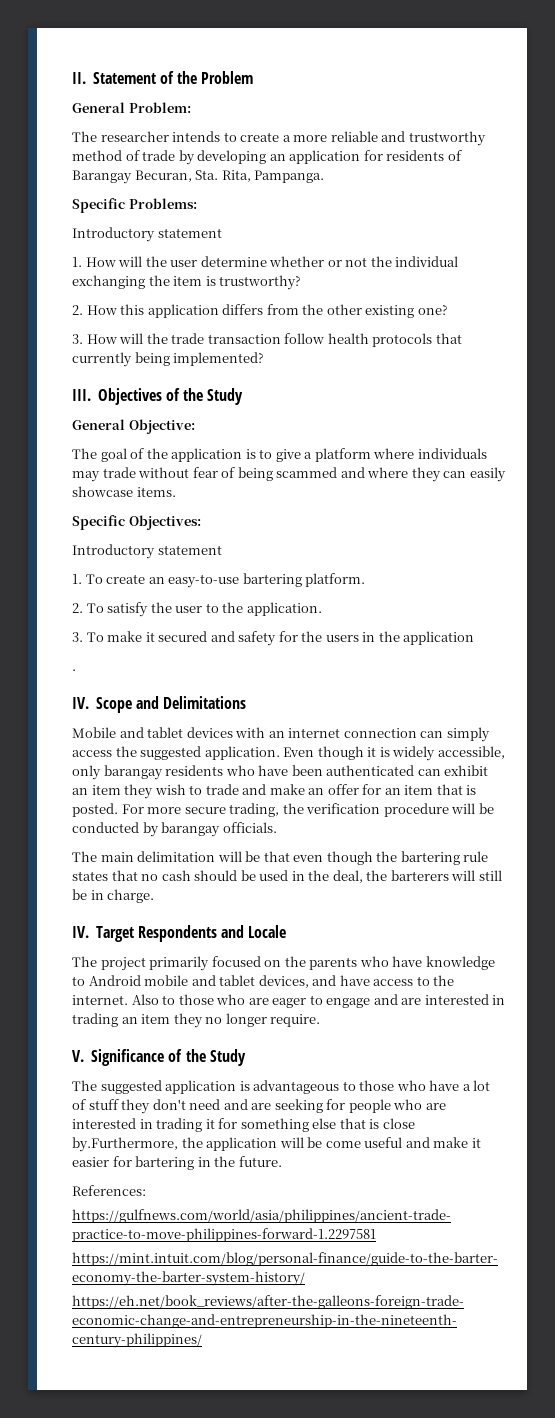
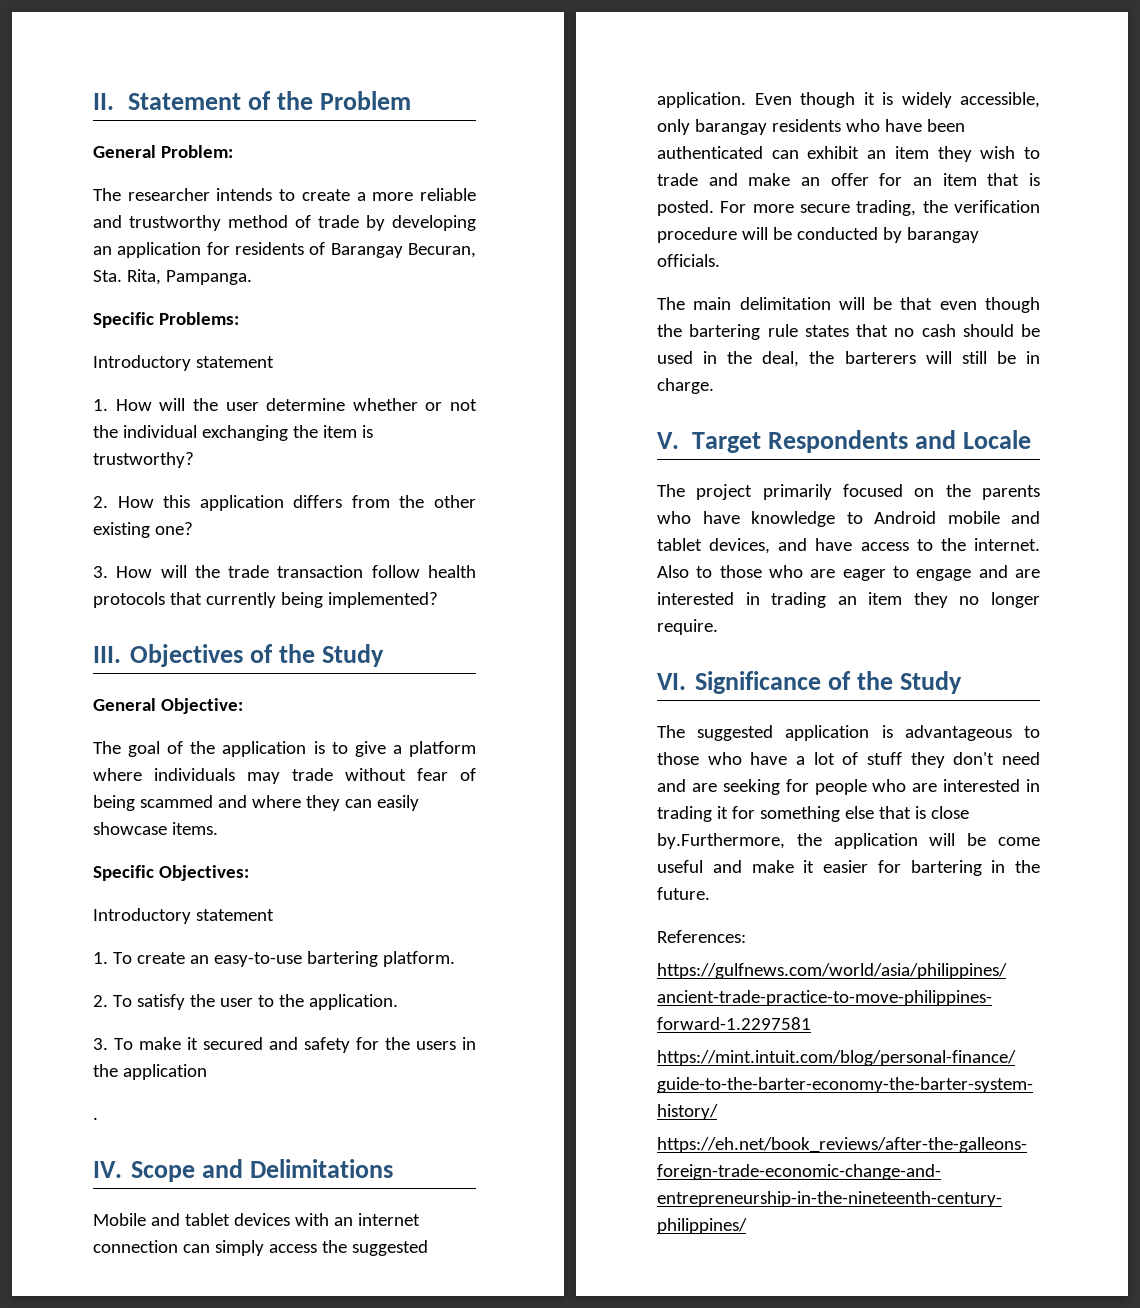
- IV. Target Respondents and Locale
+ V. Target Respondents and Locale
- V. Significance of the Study
+ VI. Significance of the Study

